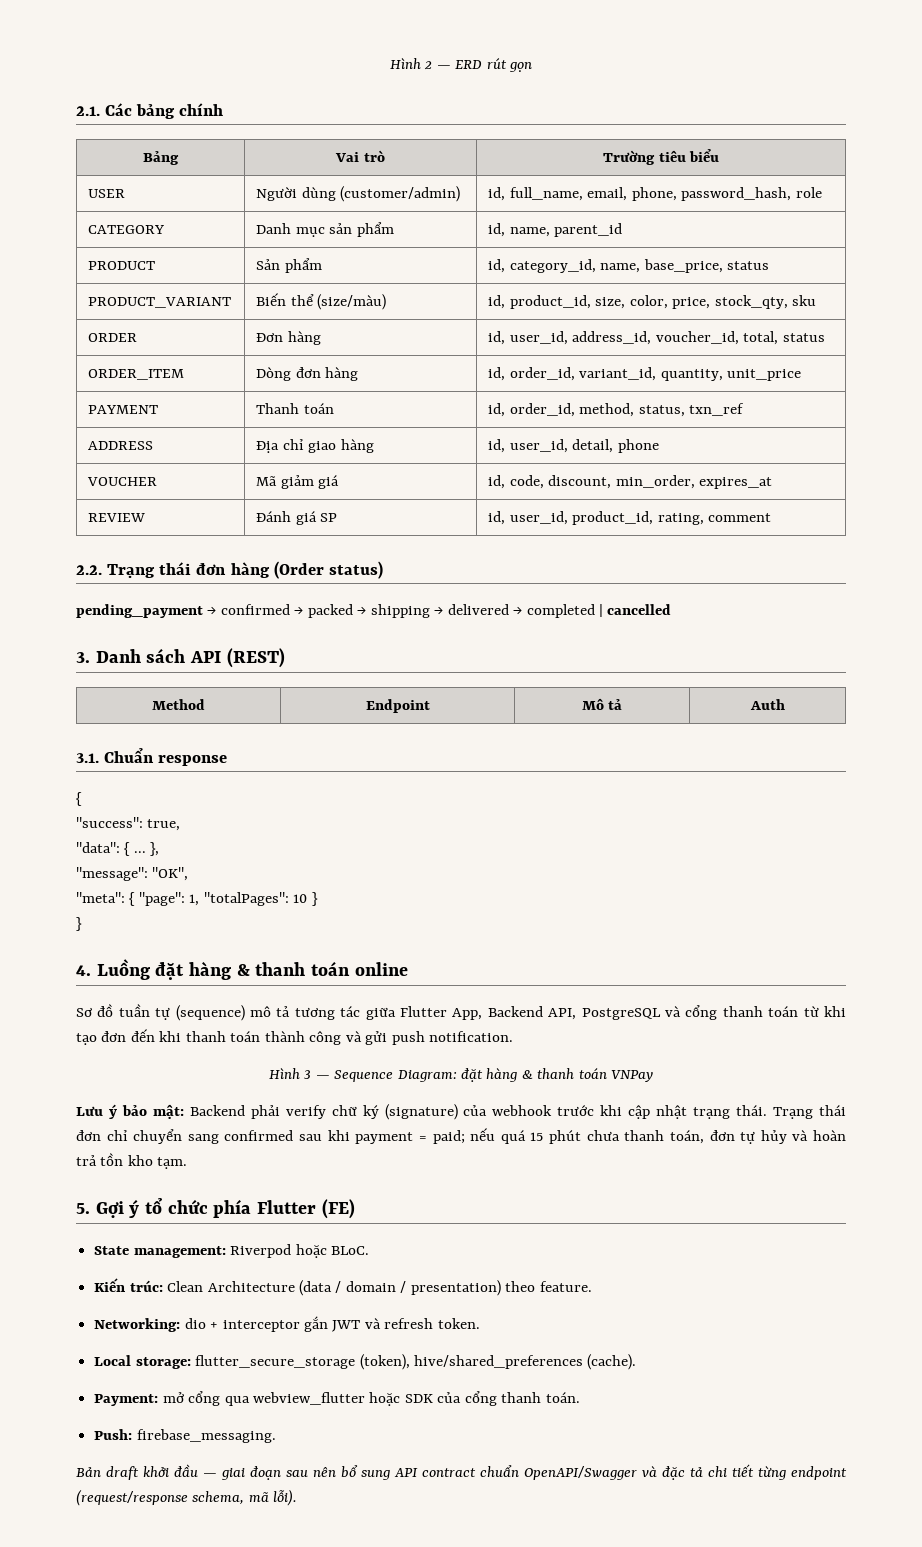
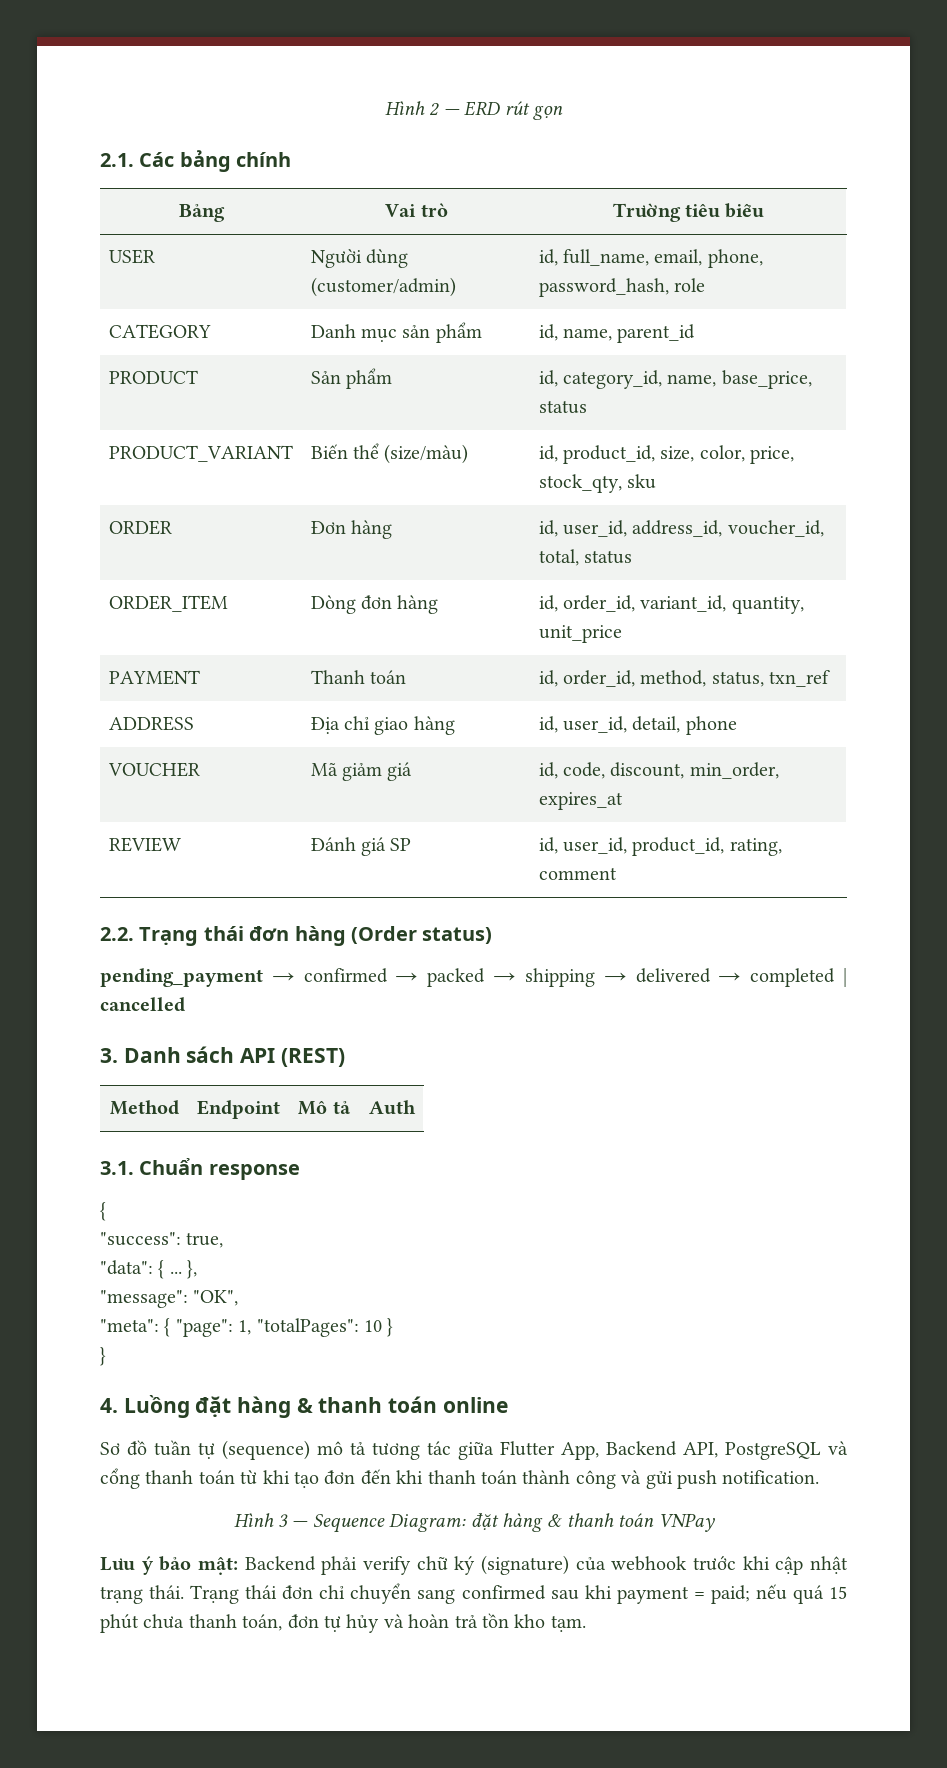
- 5. Gợi ý tổ chức phía Flutter (FE)
- State management: Riverpod hoặc BLoC.
- Kiến trúc: Clean Architecture (data / domain / presentation) theo feature.
- Networking: dio + interceptor gắn JWT và refresh token.
- Local storage: flutter_secure_storage (token), hive/shared_preferences (cache).
- Payment: mở cổng qua webview_flutter hoặc SDK của cổng thanh toán.
- Push: firebase_messaging.
- Bản draft khởi đầu — giai đoạn sau nên bổ sung API contract chuẩn OpenAPI/Swagger và đặc tả chi tiết từng endpoint (request/response schema, mã lỗi).

